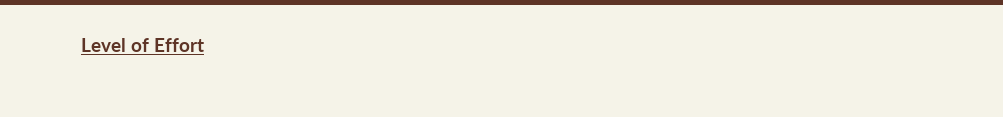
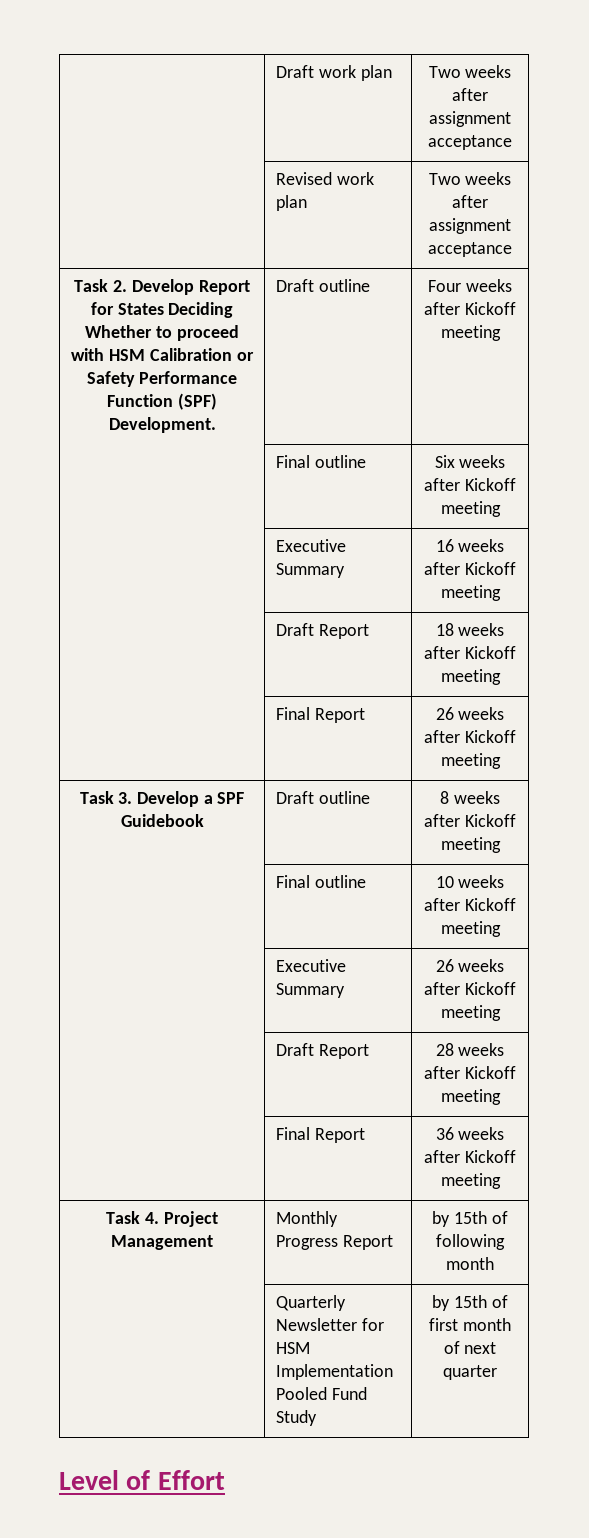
+ | Draft work plan | Two weeks after assignment acceptance
+ | Revised work plan | Two weeks after assignment acceptance
+ Task 2. Develop Report for States Deciding Whether to proceed with HSM Calibration or Safety Performance Function (SPF) Development. | Draft outline | Four weeks after Kickoff meeting
+ | Final outline | Six weeks after Kickoff meeting
+ | Executive Summary | 16 weeks after Kickoff meeting
+ | Draft Report | 18 weeks after Kickoff meeting
+ | Final Report | 26 weeks after Kickoff meeting
+ Task 3. Develop a SPF Guidebook | Draft outline | 8 weeks after Kickoff meeting
+ | Final outline | 10 weeks after Kickoff meeting
+ | Executive Summary | 26 weeks after Kickoff meeting
+ | Draft Report | 28 weeks after Kickoff meeting
+ | Final Report | 36 weeks after Kickoff meeting
+ Task 4. Project Management | Monthly Progress Report | by 15th of following month
+ | Quarterly Newsletter for HSM Implementation Pooled Fund Study | by 15th of first month of next quarter

